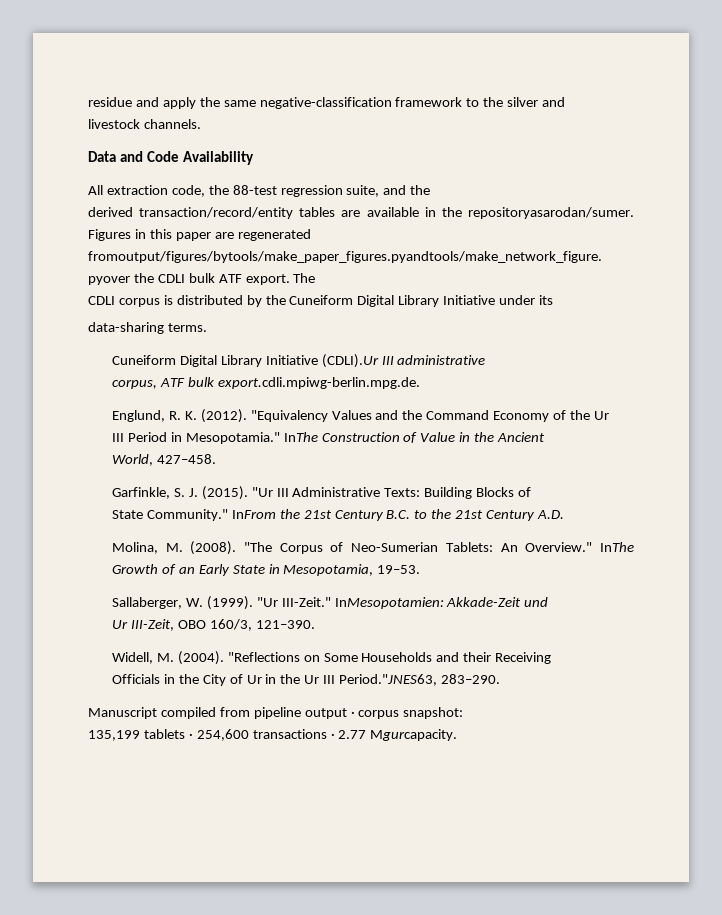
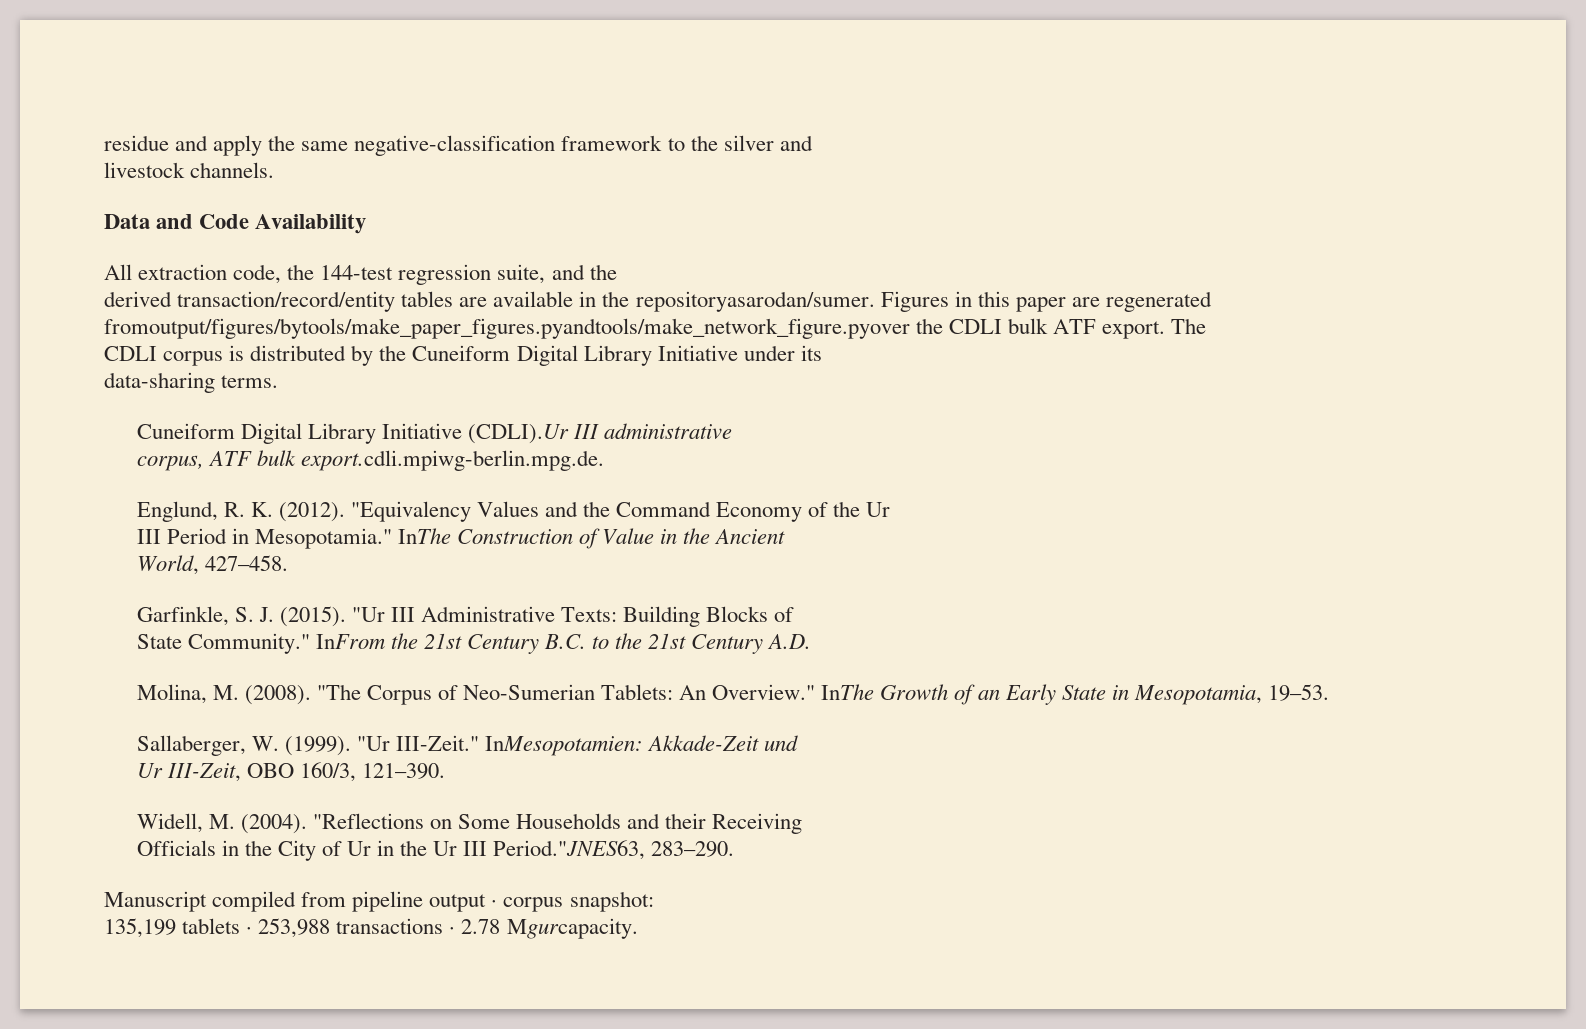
- All extraction code, the 88-test regression suite, and the
+ All extraction code, the 144-test regression suite, and the
- 135,199 tablets · 254,600 transactions · 2.77 Mgurcapacity.
+ 135,199 tablets · 253,988 transactions · 2.78 Mgurcapacity.

